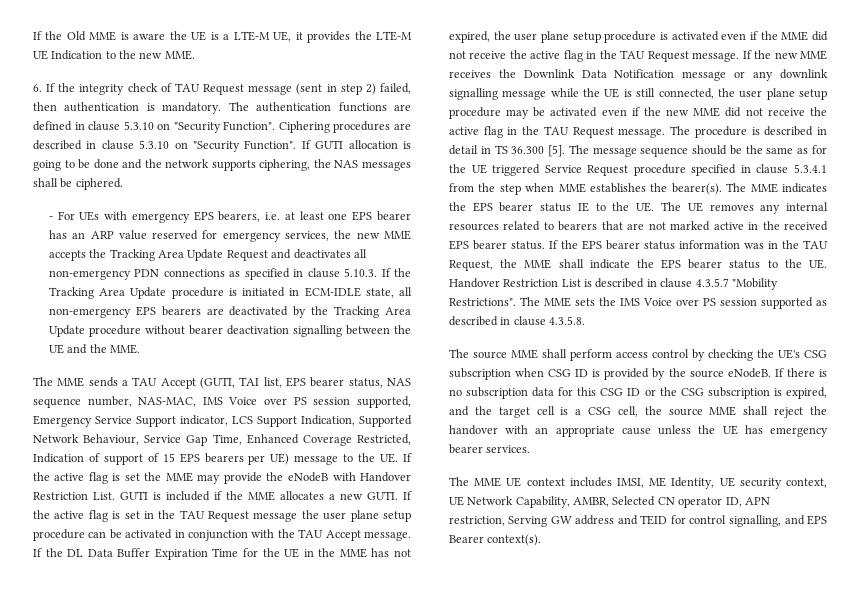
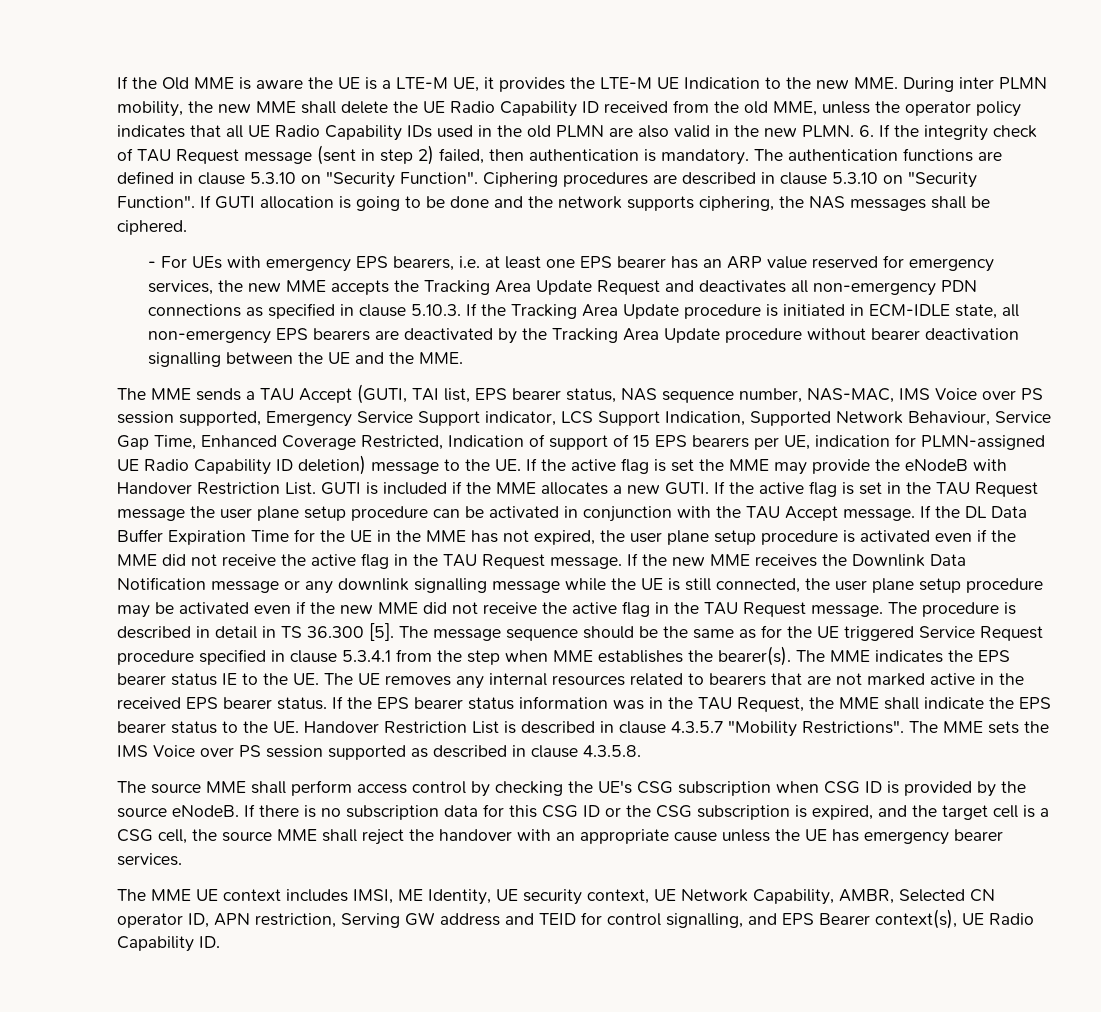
- If the Old MME is aware the UE is a LTE-M UE, it provides the LTE-M UE Indication to the new MME.
- 6. If the integrity check of TAU Request message (sent in step 2) failed, then authentication is mandatory.
+ If the Old MME is aware the UE is a LTE-M UE, it provides the LTE-M UE Indication to the new MME. During inter PLMN mobility, the new MME shall delete the UE Radio Capability ID received from the old MME, unless the operator policy indicates that all UE Radio Capability IDs used in the old PLMN are also valid in the new PLMN. 6. If the integrity check of TAU Request message (sent in step 2) failed, then authentication is mandatory.
- The MME sends a TAU Accept (GUTI, TAI list, EPS bearer status, NAS sequence number, NAS-MAC, IMS Voice over PS session supported, Emergency Service Support indicator, LCS Support Indication, Supported Network Behaviour, Service Gap Time, Enhanced Coverage Restricted, Indication of support of 15 EPS bearers per UE) message to the UE. If the active flag is set the MME may provide the eNodeB with Handover Restriction List.
+ The MME sends a TAU Accept (GUTI, TAI list, EPS bearer status, NAS sequence number, NAS-MAC, IMS Voice over PS session supported, Emergency Service Support indicator, LCS Support Indication, Supported Network Behaviour, Service Gap Time, Enhanced Coverage Restricted, Indication of support of 15 EPS bearers per UE, indication for PLMN-assigned UE Radio Capability ID deletion) message to the UE. If the active flag is set the MME may provide the eNodeB with Handover Restriction List.
- The MME UE context includes IMSI, ME Identity, UE security context, UE Network Capability, AMBR, Selected CN operator ID, APN restriction, Serving GW address and TEID for control signalling, and EPS Bearer context(s).
+ The MME UE context includes IMSI, ME Identity, UE security context, UE Network Capability, AMBR, Selected CN operator ID, APN restriction, Serving GW address and TEID for control signalling, and EPS Bearer context(s), UE Radio Capability ID.

